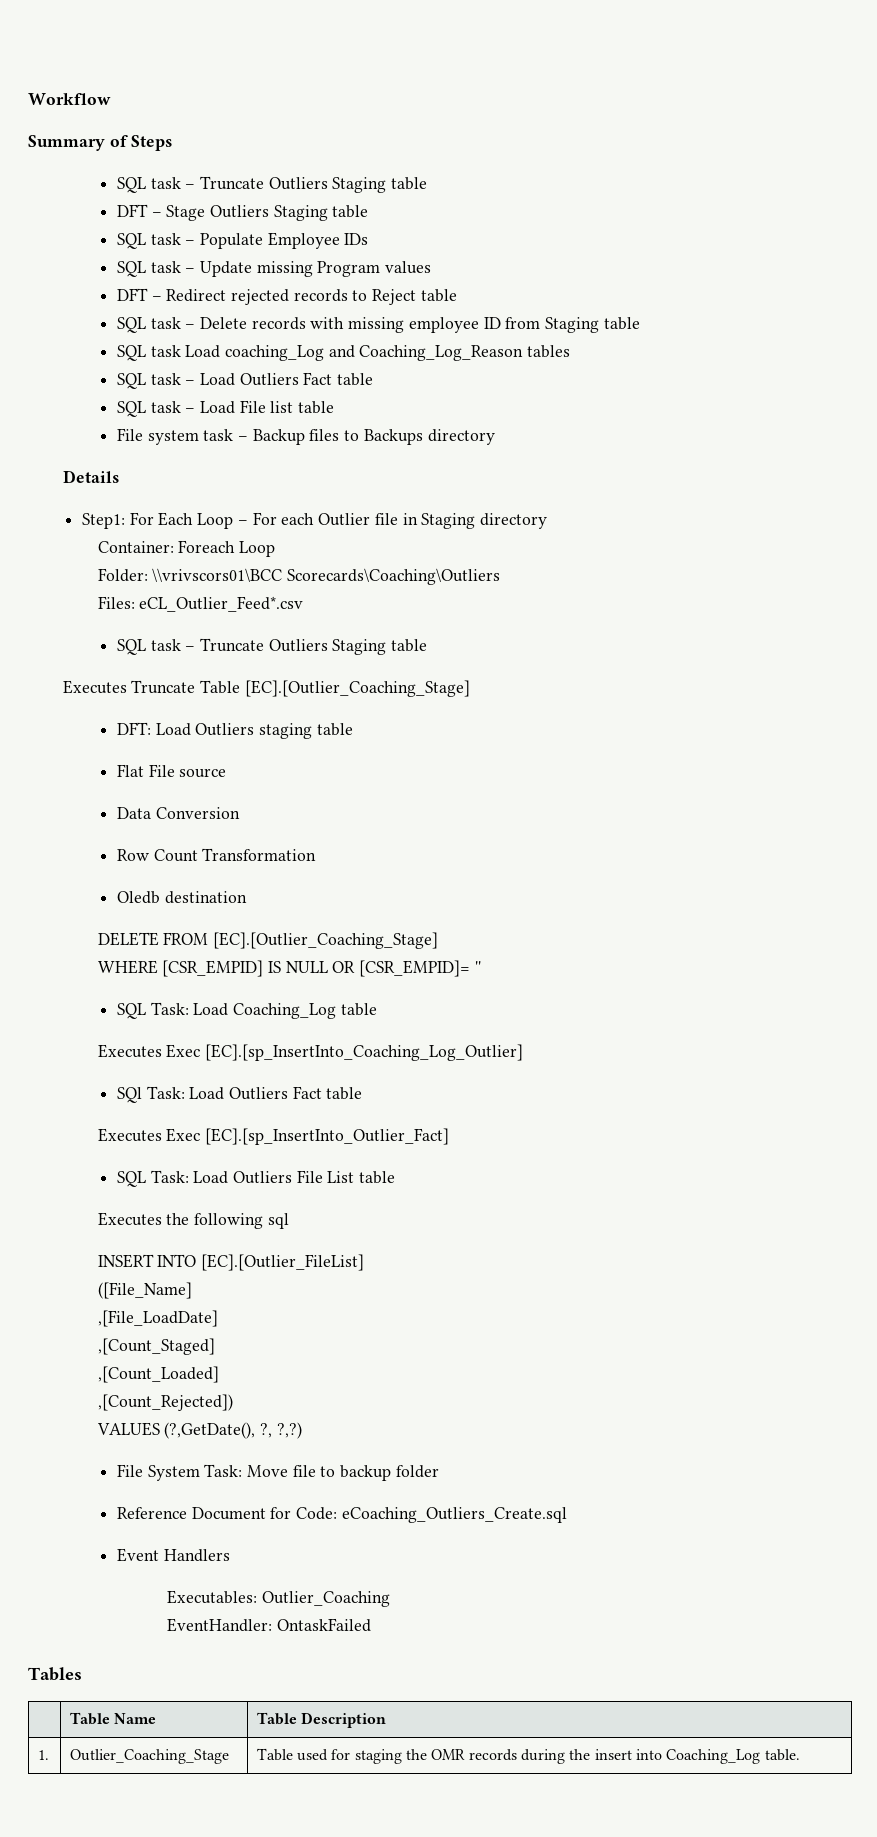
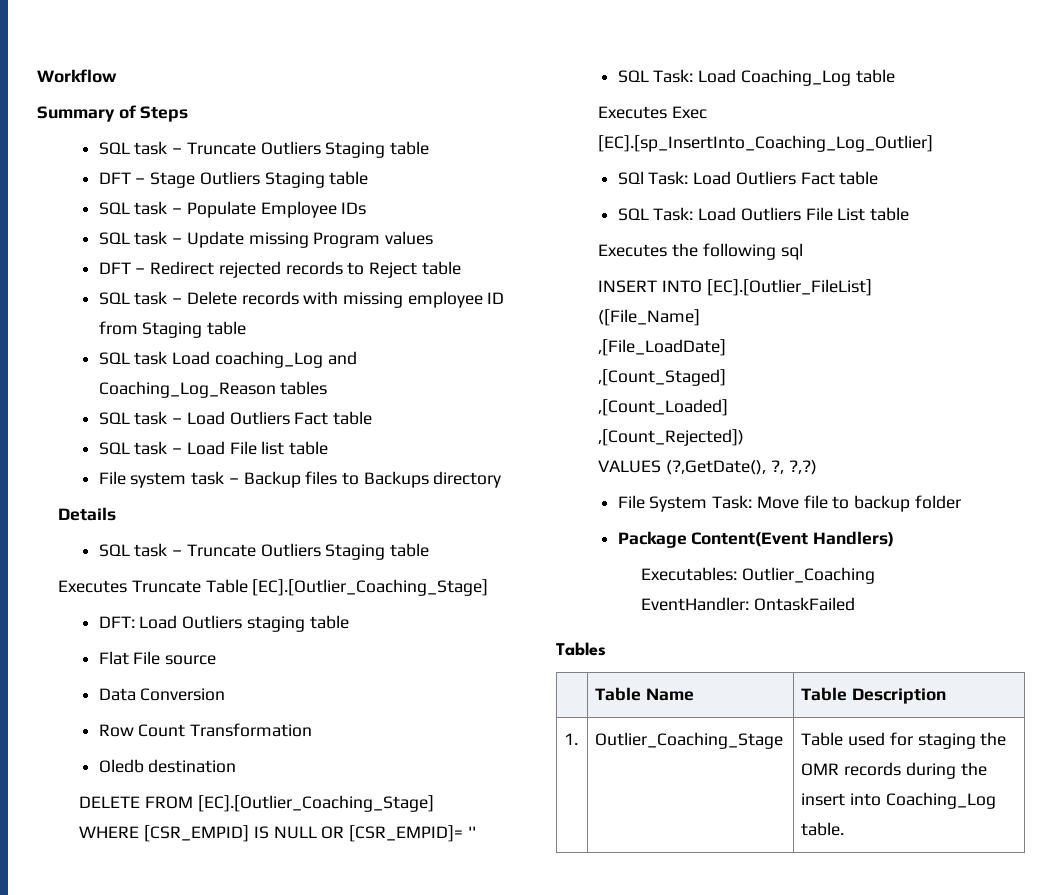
- Step1: For Each Loop – For each Outlier file in Staging directory
- Container: Foreach Loop
- Folder: \\vrivscors01\BCC Scorecards\Coaching\Outliers
- Files: eCL_Outlier_Feed*.csv
- Executes Exec [EC].[sp_InsertInto_Outlier_Fact]
- Reference Document for Code: eCoaching_Outliers_Create.sql
- Event Handlers
+ Package Content(Event Handlers)

